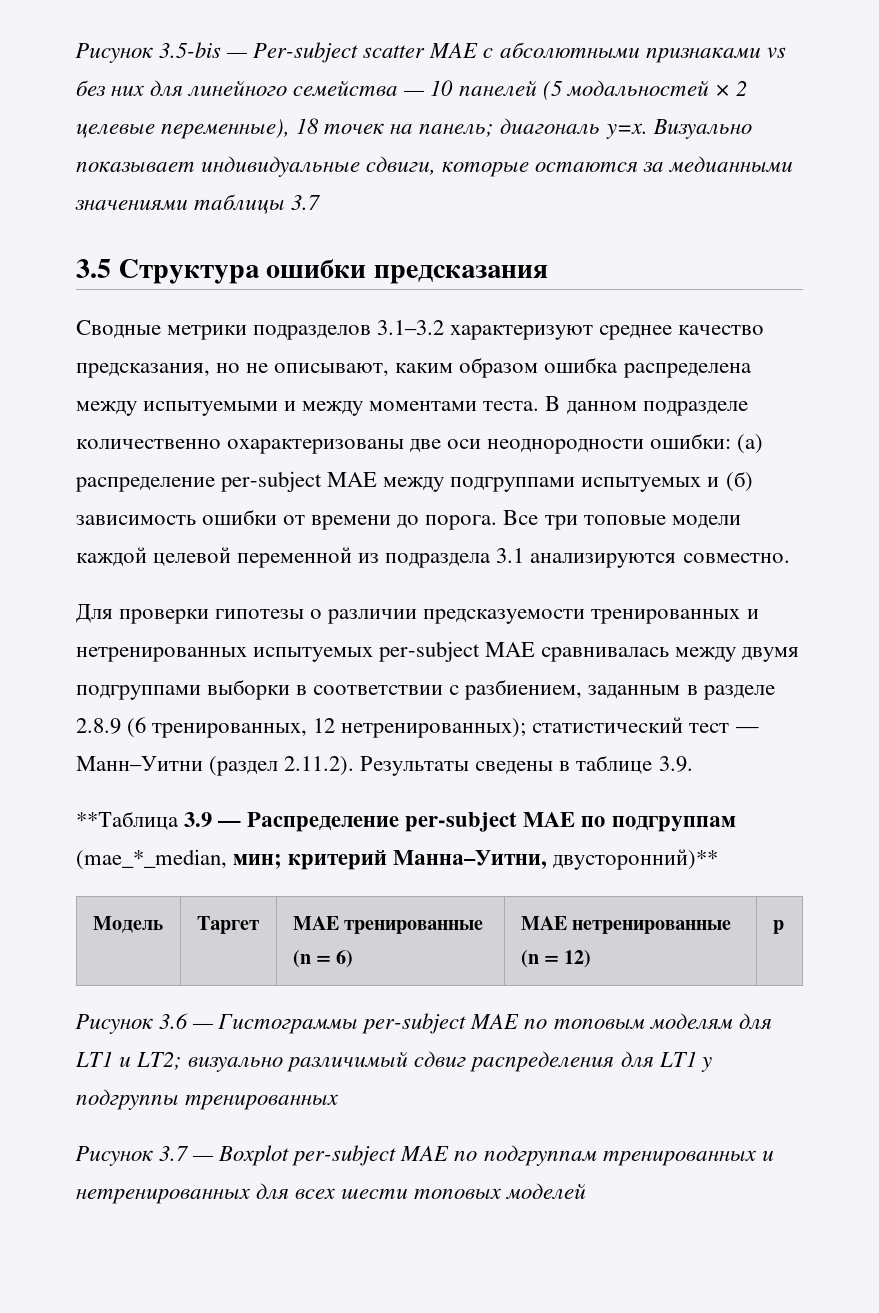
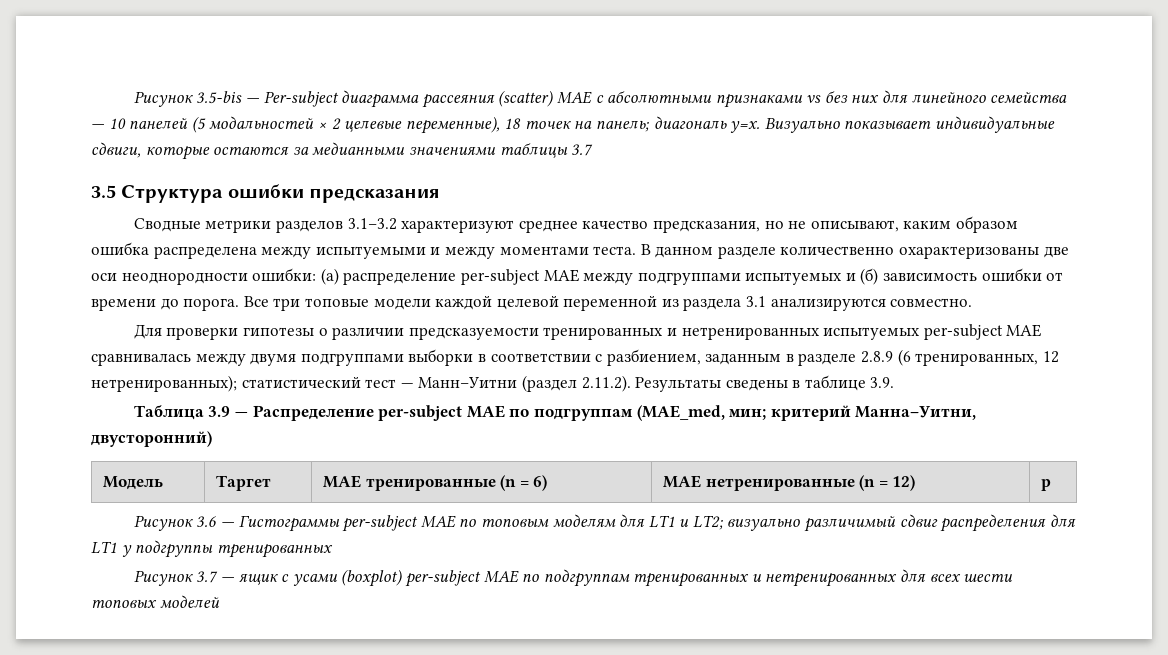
- Рисунок 3.5-bis — Per-subject scatter MAE с абсолютными признаками vs без них для линейного семейства — 10 панелей (5 модальностей × 2 целевые переменные), 18 точек на панель; диагональ y=x.
+ Рисунок 3.5-bis — Per-subject диаграмма рассеяния (scatter) MAE с абсолютными признаками vs без них для линейного семейства — 10 панелей (5 модальностей × 2 целевые переменные), 18 точек на панель; диагональ y=x.
- Сводные метрики подразделов 3.1–3.2 характеризуют среднее качество предсказания, но не описывают, каким образом ошибка распределена между испытуемыми и между моментами теста.
+ Сводные метрики разделов 3.1–3.2 характеризуют среднее качество предсказания, но не описывают, каким образом ошибка распределена между испытуемыми и между моментами теста.
- В данном подразделе количественно охарактеризованы две оси неоднородности ошибки: (а) распределение per-subject MAE между подгруппами испытуемых и (б) зависимость ошибки от времени до порога.
+ В данном разделе количественно охарактеризованы две оси неоднородности ошибки: (а) распределение per-subject MAE между подгруппами испытуемых и (б) зависимость ошибки от времени до порога.
- Все три топовые модели каждой целевой переменной из подраздела 3.1 анализируются совместно.
+ Все три топовые модели каждой целевой переменной из раздела 3.1 анализируются совместно.
- **Таблица 3.9 — Распределение per-subject MAE по подгруппам (mae_*_median, мин; критерий Манна–Уитни, двусторонний)**
+ Таблица 3.9 — Распределение per-subject MAE по подгруппам (MAE_med, мин; критерий Манна–Уитни, двусторонний)
- Рисунок 3.7 — Boxplot per-subject MAE по подгруппам тренированных и нетренированных для всех шести топовых моделей
+ Рисунок 3.7 — ящик с усами (boxplot) per-subject MAE по подгруппам тренированных и нетренированных для всех шести топовых моделей

